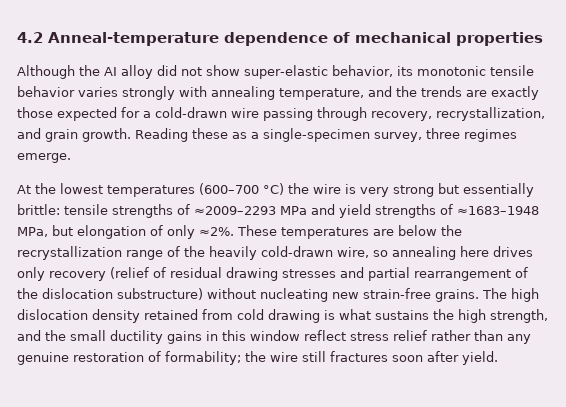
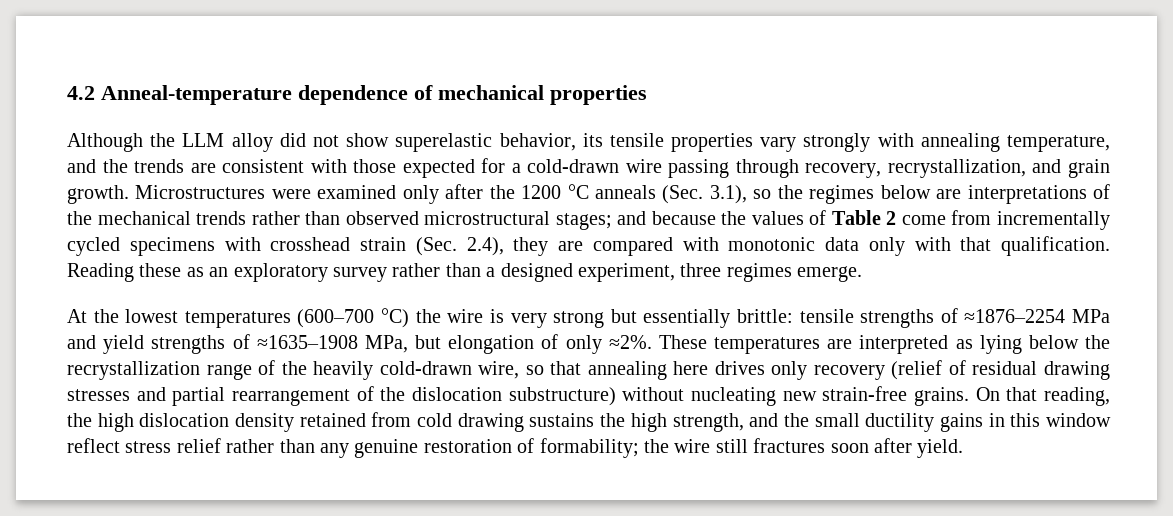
- Although the AI alloy did not show super-elastic behavior, its monotonic tensile behavior varies strongly with annealing temperature, and the trends are exactly those expected for a cold-drawn wire passing through recovery, recrystallization, and grain growth.
+ Although the LLM alloy did not show superelastic behavior, its tensile properties vary strongly with annealing temperature, and the trends are consistent with those expected for a cold-drawn wire passing through recovery, recrystallization, and grain growth.
- Reading these as a single-specimen survey, three regimes emerge.
+ Microstructures were examined only after the 1200 °C anneals (Sec. 3.1), so the regimes below are interpretations of the mechanical trends rather than observed microstructural stages; and because the values of Table 2 come from incrementally cycled specimens with crosshead strain (Sec. 2.4), they are compared with monotonic data only with that qualification. Reading these as an exploratory survey rather than a designed experiment, three regimes emerge.
- At the lowest temperatures (600–700 °C) the wire is very strong but essentially brittle: tensile strengths of ≈2009–2293 MPa and yield strengths of ≈1683–1948 MPa, but elongation of only ≈2%.
+ At the lowest temperatures (600–700 °C) the wire is very strong but essentially brittle: tensile strengths of ≈1876–2254 MPa and yield strengths of ≈1635–1908 MPa, but elongation of only ≈2%.
- These temperatures are below the recrystallization range of the heavily cold-drawn wire, so annealing here drives only recovery (relief of residual drawing stresses and partial rearrangement of the dislocation substructure) without nucleating new strain-free grains.
+ These temperatures are interpreted as lying below the recrystallization range of the heavily cold-drawn wire, so that annealing here drives only recovery (relief of residual drawing stresses and partial rearrangement of the dislocation substructure) without nucleating new strain-free grains.
- The high dislocation density retained from cold drawing is what sustains the high strength, and the small ductility gains in this window reflect stress relief rather than any genuine restoration of formability; the wire still fractures soon after yield.
+ On that reading, the high dislocation density retained from cold drawing sustains the high strength, and the small ductility gains in this window reflect stress relief rather than any genuine restoration of formability; the wire still fractures soon after yield.

